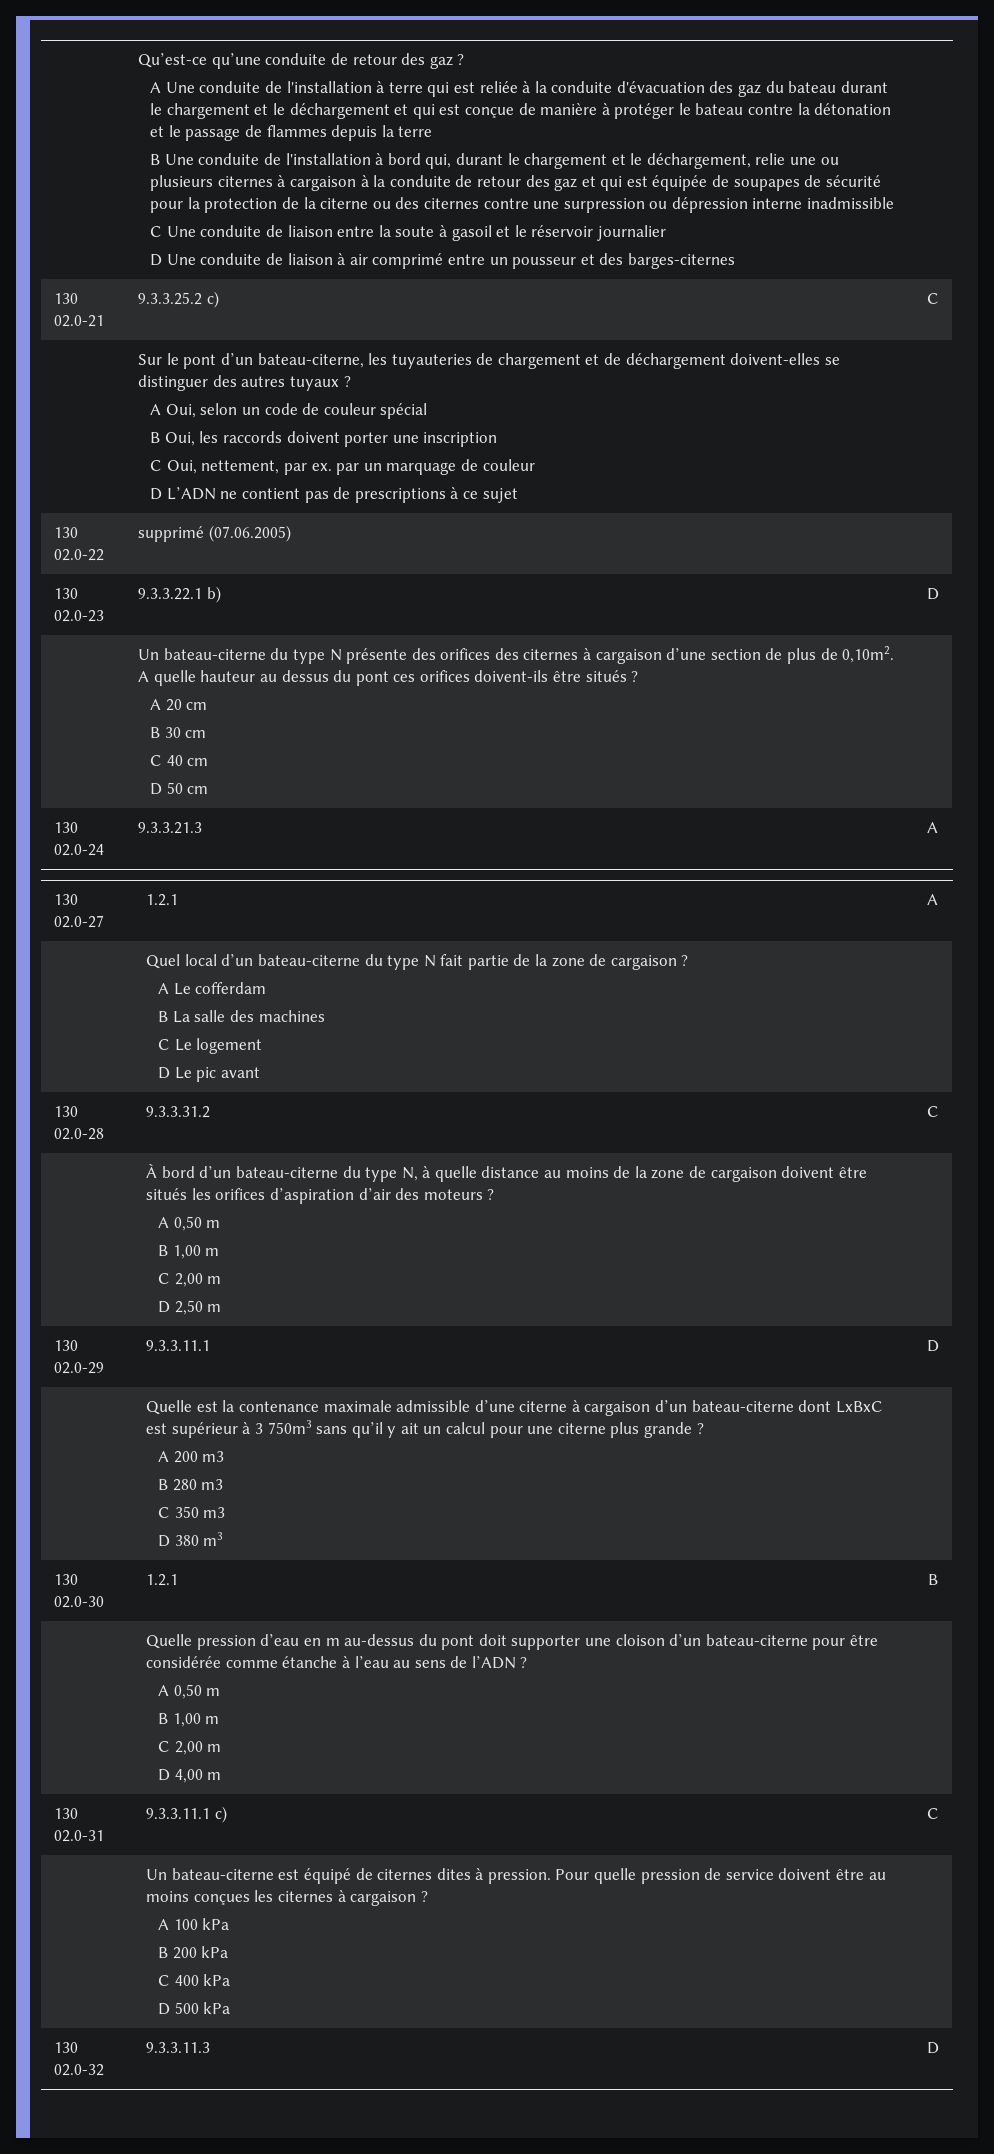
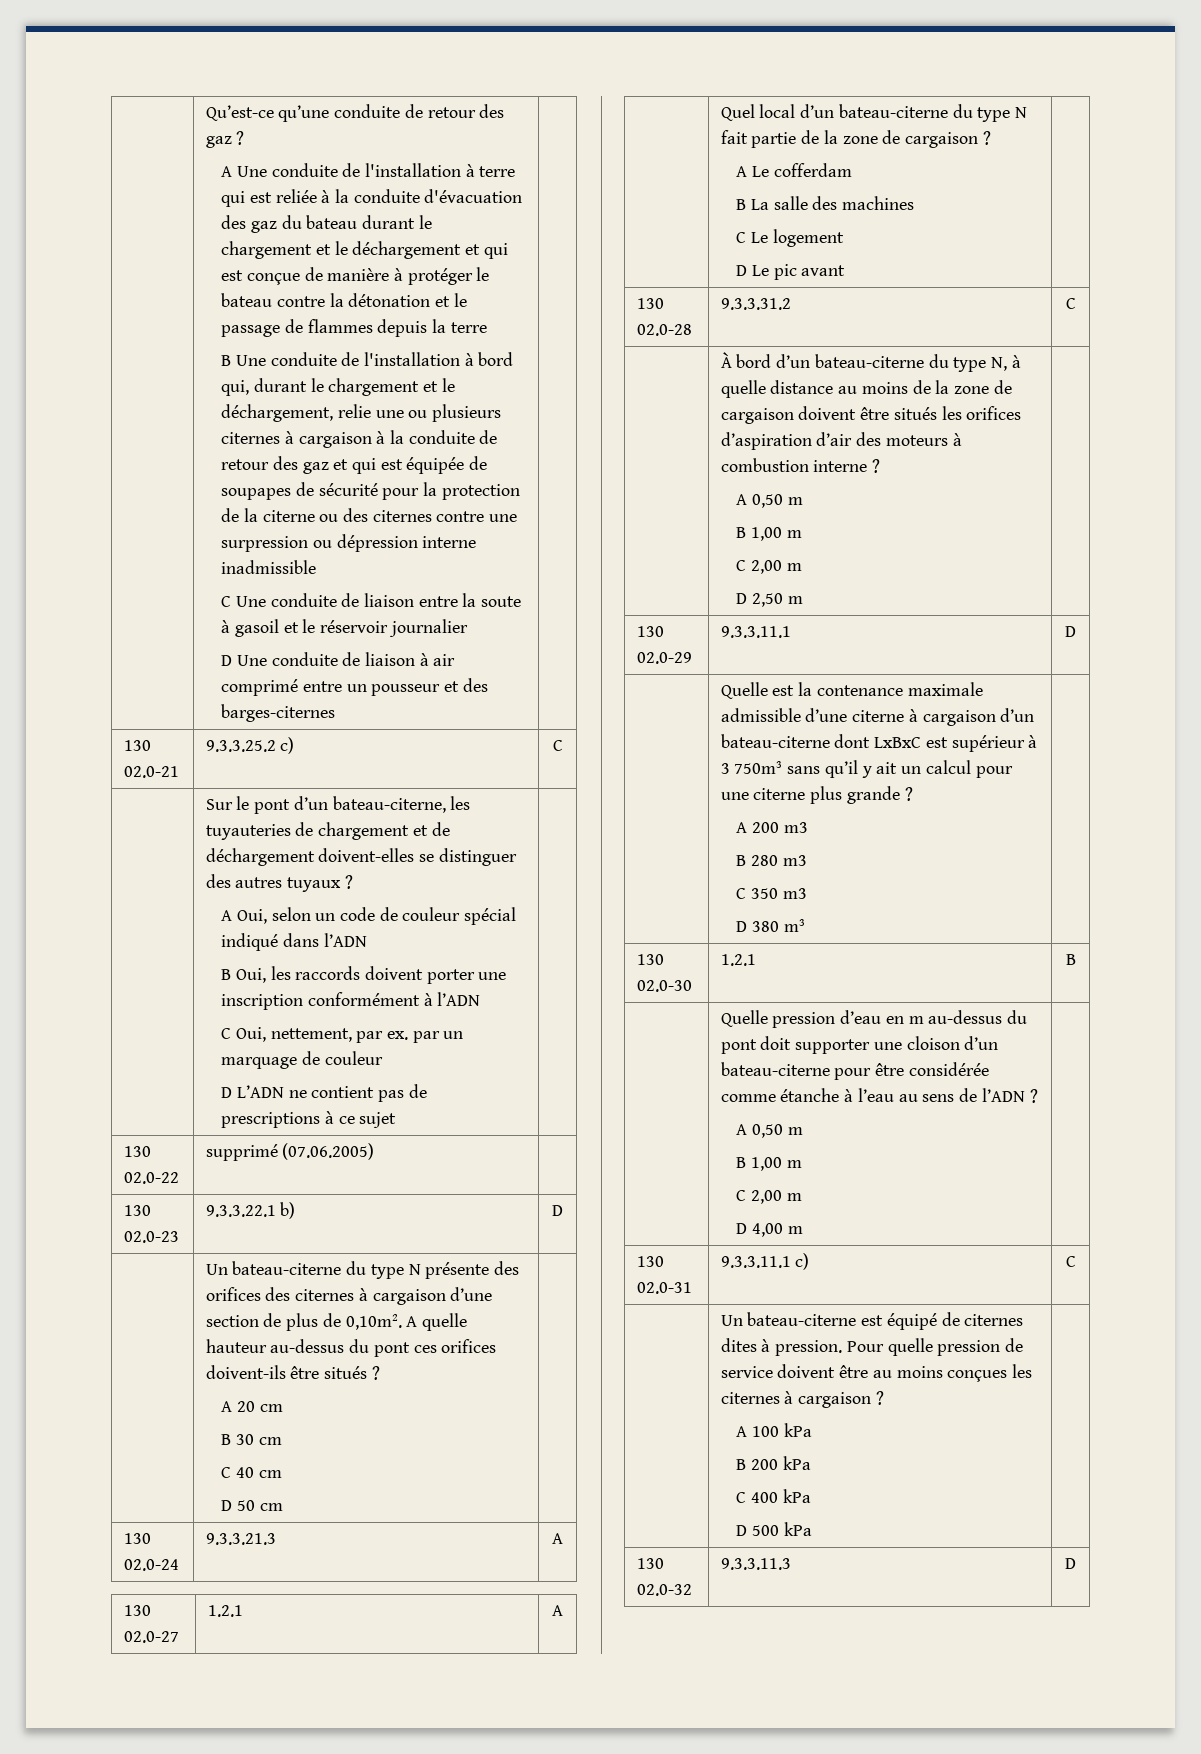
- A Oui, selon un code de couleur spécial
+ A Oui, selon un code de couleur spécial indiqué dans l’ADN
- B Oui, les raccords doivent porter une inscription
+ B Oui, les raccords doivent porter une inscription conformément à l’ADN
- A quelle hauteur au dessus du pont ces orifices doivent-ils être situés ?
+ A quelle hauteur au-dessus du pont ces orifices doivent-ils être situés ?
- À bord d’un bateau-citerne du type N, à quelle distance au moins de la zone de cargaison doivent être situés les orifices d’aspiration d’air des moteurs ?
+ À bord d’un bateau-citerne du type N, à quelle distance au moins de la zone de cargaison doivent être situés les orifices d’aspiration d’air des moteurs à combustion interne ?

